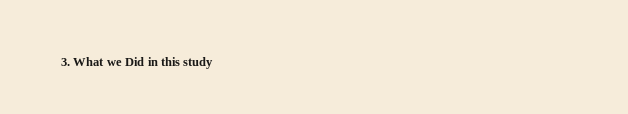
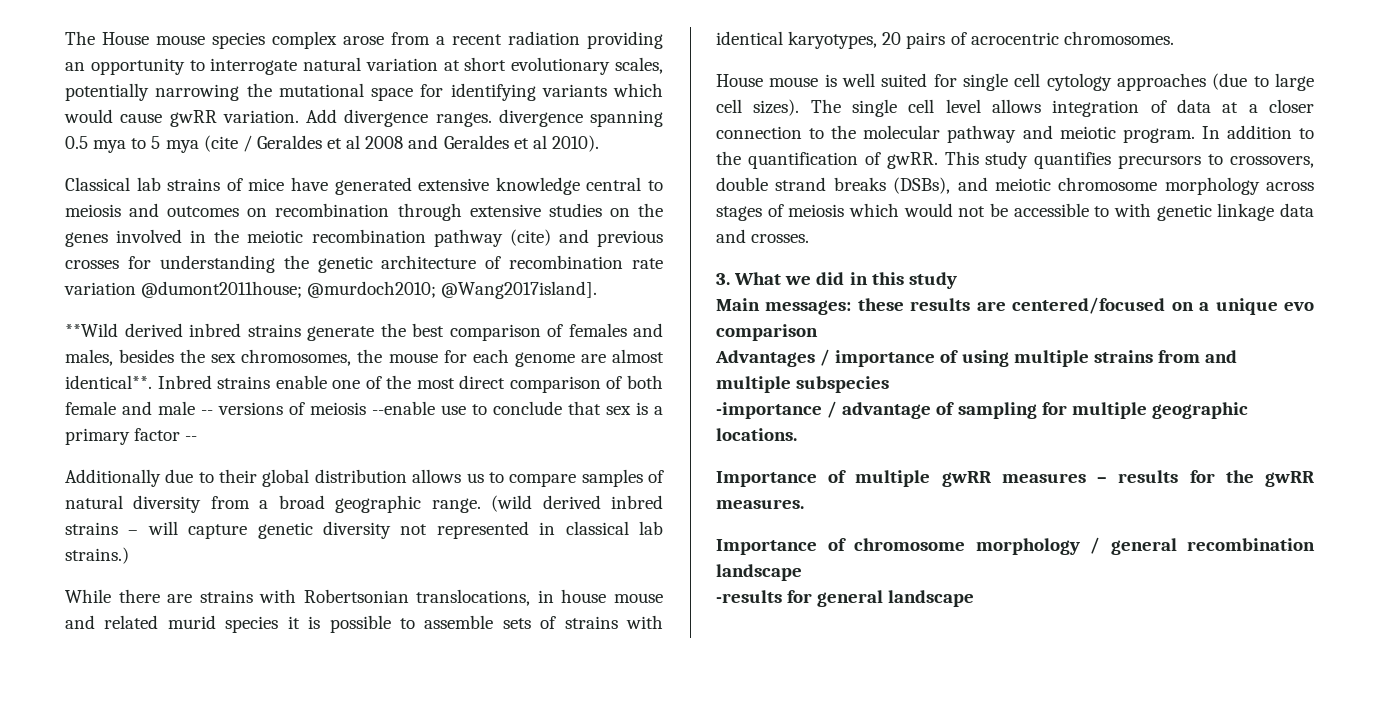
+ The House mouse species complex arose from a recent radiation providing an opportunity to interrogate natural variation at short evolutionary scales, potentially narrowing the mutational space for identifying variants which would cause gwRR variation. Add divergence ranges. divergence spanning 0.5 mya to 5 mya (cite / Geraldes et al 2008 and Geraldes et al 2010).
+ Classical lab strains of mice have generated extensive knowledge central to meiosis and outcomes on recombination through extensive studies on the genes involved in the meiotic recombination pathway (cite) and previous crosses for understanding the genetic architecture of recombination rate variation @dumont2011house; @murdoch2010; @Wang2017island].
+ **Wild derived inbred strains generate the best comparison of females and males, besides the sex chromosomes, the mouse for each genome are almost identical**. Inbred strains enable one of the most direct comparison of both female and male -- versions of meiosis --enable use to conclude that sex is a primary factor --
+ Additionally due to their global distribution allows us to compare samples of natural diversity from a broad geographic range. (wild derived inbred strains – will capture genetic diversity not represented in classical lab strains.)
+ While there are strains with Robertsonian translocations, in house mouse and related murid species it is possible to assemble sets of strains with identical karyotypes, 20 pairs of acrocentric chromosomes.
+ House mouse is well suited for single cell cytology approaches (due to large cell sizes). The single cell level allows integration of data at a closer connection to the molecular pathway and meiotic program. In addition to the quantification of gwRR. This study quantifies precursors to crossovers, double strand breaks (DSBs), and meiotic chromosome morphology across stages of meiosis which would not be accessible to with genetic linkage data and crosses.
- 3. What we Did in this study
+ 3. What we did in this study
+ Main messages: these results are centered/focused on a unique evo comparison
+ Advantages / importance of using multiple strains from and multiple subspecies
+ -importance / advantage of sampling for multiple geographic locations.
+ Importance of multiple gwRR measures – results for the gwRR measures.
+ Importance of chromosome morphology / general recombination landscape
+ -results for general landscape

